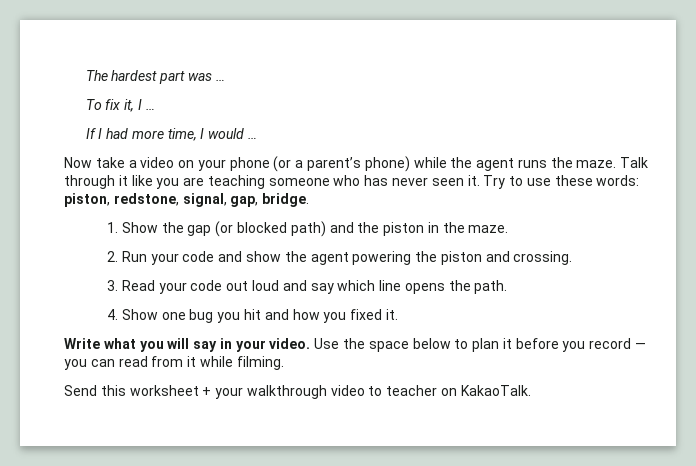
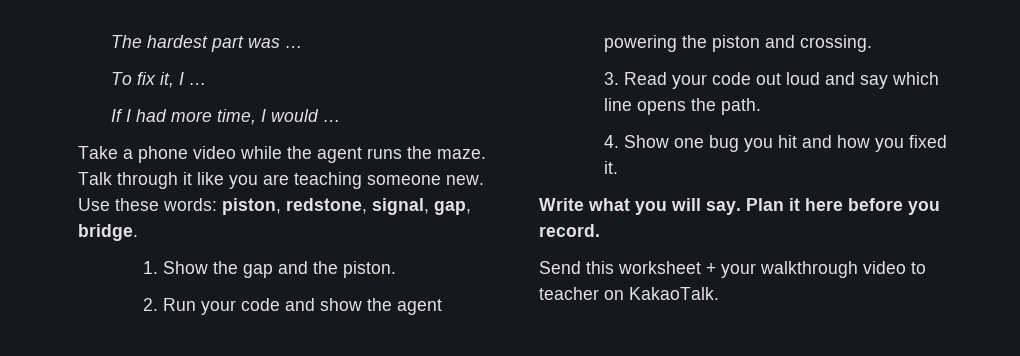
- Now take a video on your phone (or a parent’s phone) while the agent runs the maze.
+ Take a phone video while the agent runs the maze.
- Talk through it like you are teaching someone who has never seen it. Try to use these words: piston, redstone, signal, gap, bridge.
+ Talk through it like you are teaching someone new. Use these words: piston, redstone, signal, gap, bridge.
- 1. Show the gap (or blocked path) and the piston in the maze.
+ 1. Show the gap and the piston.
- Write what you will say in your video. Use the space below to plan it before you record — you can read from it while filming.
+ Write what you will say. Plan it here before you record.

